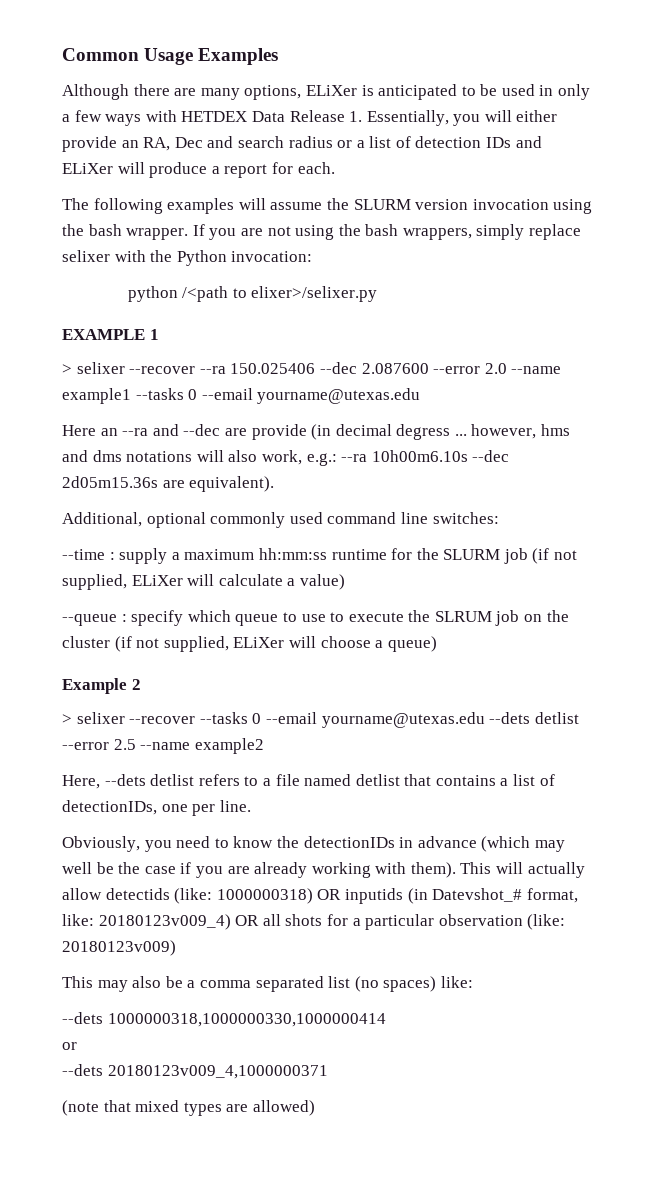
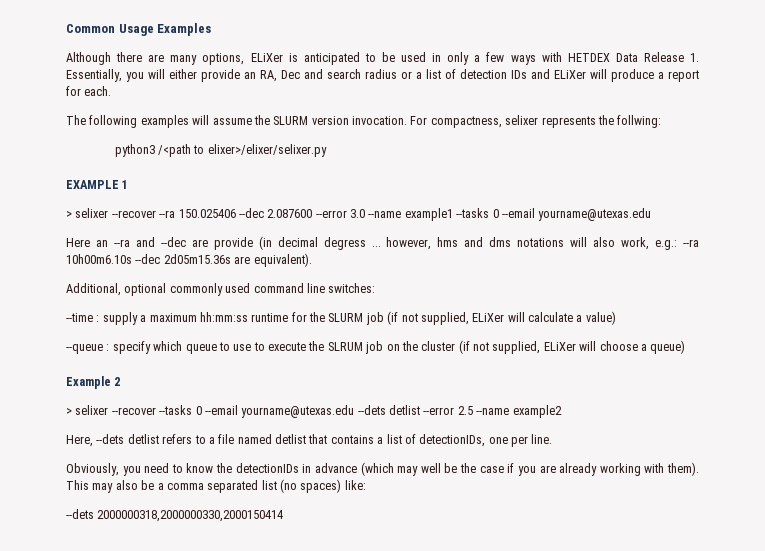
- The following examples will assume the SLURM version invocation using the bash wrapper. If you are not using the bash wrappers, simply replace selixer with the Python invocation:
- python /<path to elixer>/selixer.py
+ The following examples will assume the SLURM version invocation. For compactness, selixer represents the follwing:
+ python3 /<path to elixer>/elixer/selixer.py
- > selixer --recover --ra 150.025406 --dec 2.087600 --error 2.0 --name example1 --tasks 0 --email yourname@utexas.edu
+ > selixer --recover --ra 150.025406 --dec 2.087600 --error 3.0 --name example1 --tasks 0 --email yourname@utexas.edu
- This will actually allow detectids (like: 1000000318) OR inputids (in Datevshot_# format, like: 20180123v009_4) OR all shots for a particular observation (like: 20180123v009)
- --dets 1000000318,1000000330,1000000414
- or
- --dets 20180123v009_4,1000000371
- (note that mixed types are allowed)
+ --dets 2000000318,2000000330,2000150414

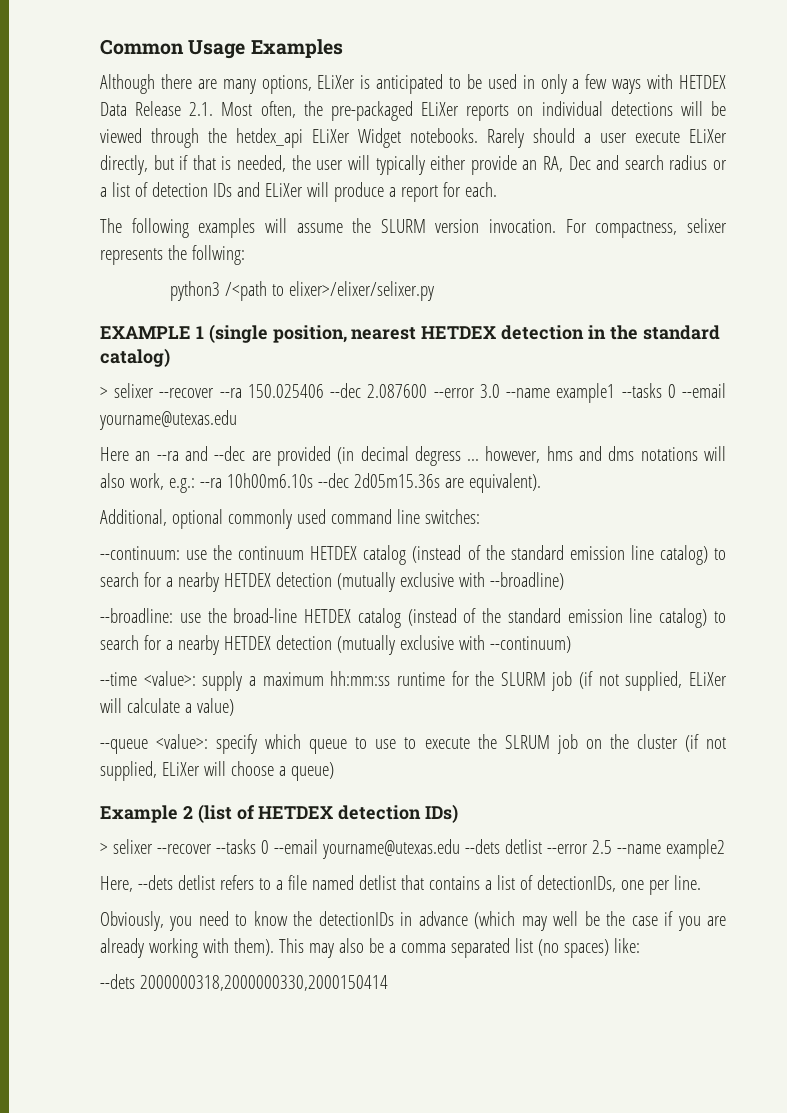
- Although there are many options, ELiXer is anticipated to be used in only a few ways with HETDEX Data Release 1. Essentially, you will either provide an RA, Dec and search radius or a list of detection IDs and ELiXer will produce a report for each.
+ Although there are many options, ELiXer is anticipated to be used in only a few ways with HETDEX Data Release 2.1. Most often, the pre-packaged ELiXer reports on individual detections will be viewed through the hetdex_api ELiXer Widget notebooks. Rarely should a user execute ELiXer directly, but if that is needed, the user will typically either provide an RA, Dec and search radius or a list of detection IDs and ELiXer will produce a report for each.
- EXAMPLE 1
+ EXAMPLE 1 (single position, nearest HETDEX detection in the standard catalog)
- Here an --ra and --dec are provide (in decimal degress ... however, hms and dms notations will also work, e.g.: --ra 10h00m6.10s --dec 2d05m15.36s are equivalent).
+ Here an --ra and --dec are provided (in decimal degress ... however, hms and dms notations will also work, e.g.: --ra 10h00m6.10s --dec 2d05m15.36s are equivalent).
+ --continuum: use the continuum HETDEX catalog (instead of the standard emission line catalog) to search for a nearby HETDEX detection (mutually exclusive with --broadline)
+ --broadline: use the broad-line HETDEX catalog (instead of the standard emission line catalog) to search for a nearby HETDEX detection (mutually exclusive with --continuum)
- --time : supply a maximum hh:mm:ss runtime for the SLURM job (if not supplied, ELiXer will calculate a value)
+ --time <value>: supply a maximum hh:mm:ss runtime for the SLURM job (if not supplied, ELiXer will calculate a value)
- --queue : specify which queue to use to execute the SLRUM job on the cluster (if not supplied, ELiXer will choose a queue)
+ --queue <value>: specify which queue to use to execute the SLRUM job on the cluster (if not supplied, ELiXer will choose a queue)
- Example 2
+ Example 2 (list of HETDEX detection IDs)

